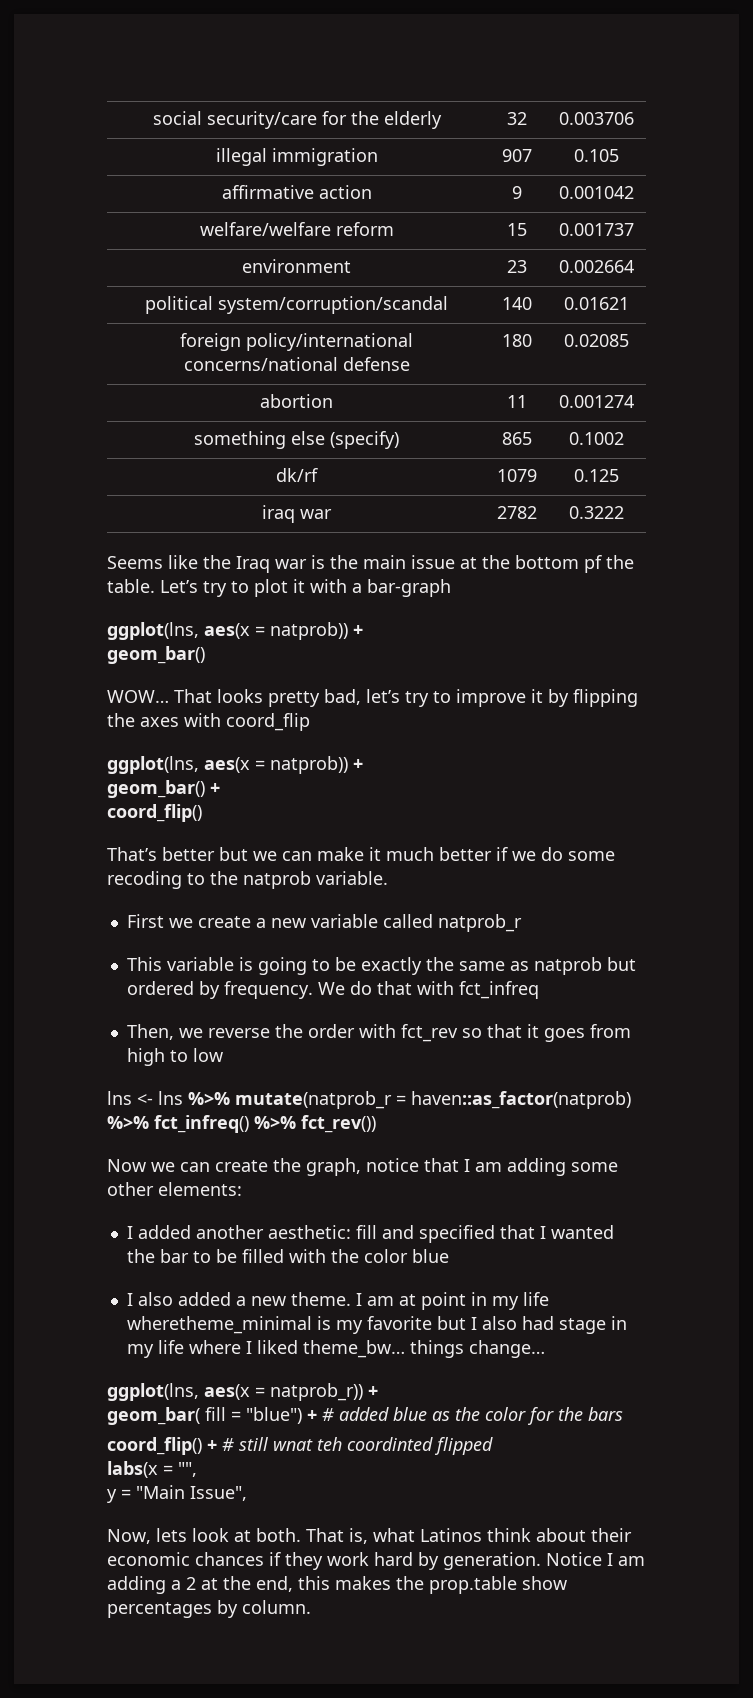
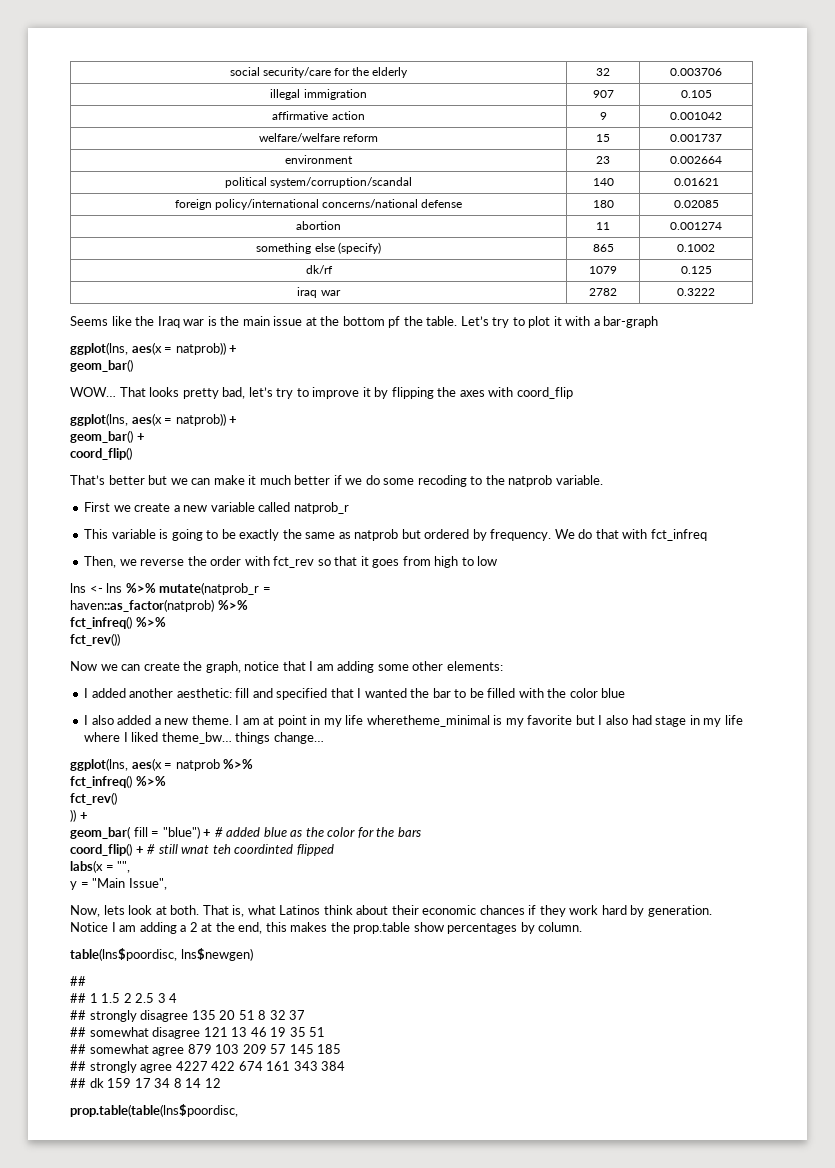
- lns <- lns %>% mutate(natprob_r = haven::as_factor(natprob) %>% fct_infreq() %>% fct_rev())
+ lns <- lns %>% mutate(natprob_r =
+ haven::as_factor(natprob) %>%
+ fct_infreq() %>%
+ fct_rev())
- ggplot(lns, aes(x = natprob_r)) +
+ ggplot(lns, aes(x = natprob %>%
+ fct_infreq() %>%
+ fct_rev()
+ )) +
+ table(lns$poordisc, lns$newgen)
+ ##
+ ## 1 1.5 2 2.5 3 4
+ ## strongly disagree 135 20 51 8 32 37
+ ## somewhat disagree 121 13 46 19 35 51
+ ## somewhat agree 879 103 209 57 145 185
+ ## strongly agree 4227 422 674 161 343 384
+ ## dk 159 17 34 8 14 12
+ prop.table(table(lns$poordisc,

